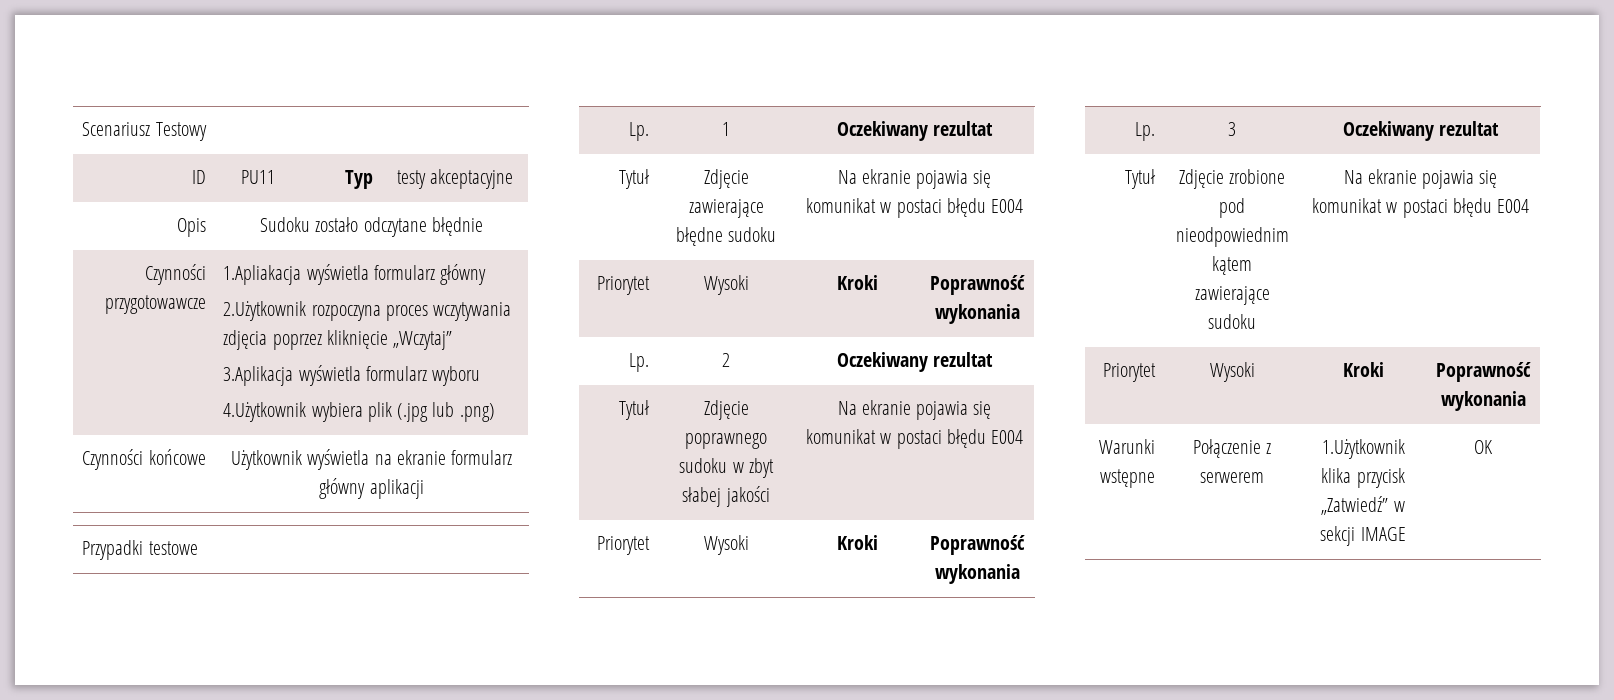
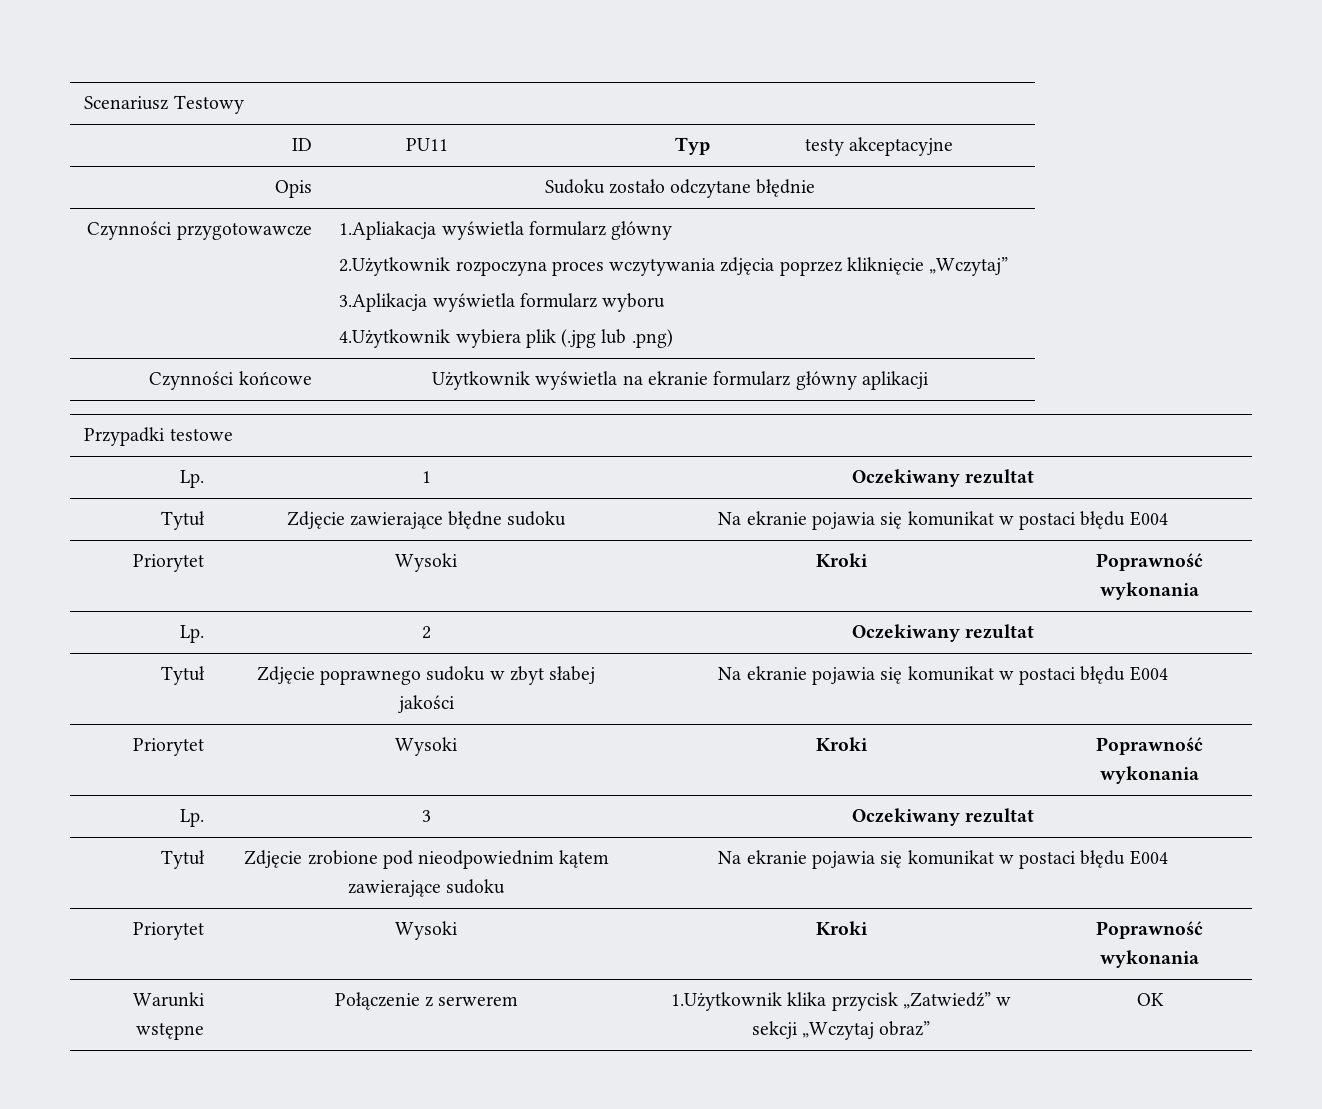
- Warunki wstępne | Połączenie z serwerem | 1.Użytkownik klika przycisk „Zatwiedź” w sekcji IMAGE | OK
+ Warunki wstępne | Połączenie z serwerem | 1.Użytkownik klika przycisk „Zatwiedź” w sekcji „Wczytaj obraz” | OK

